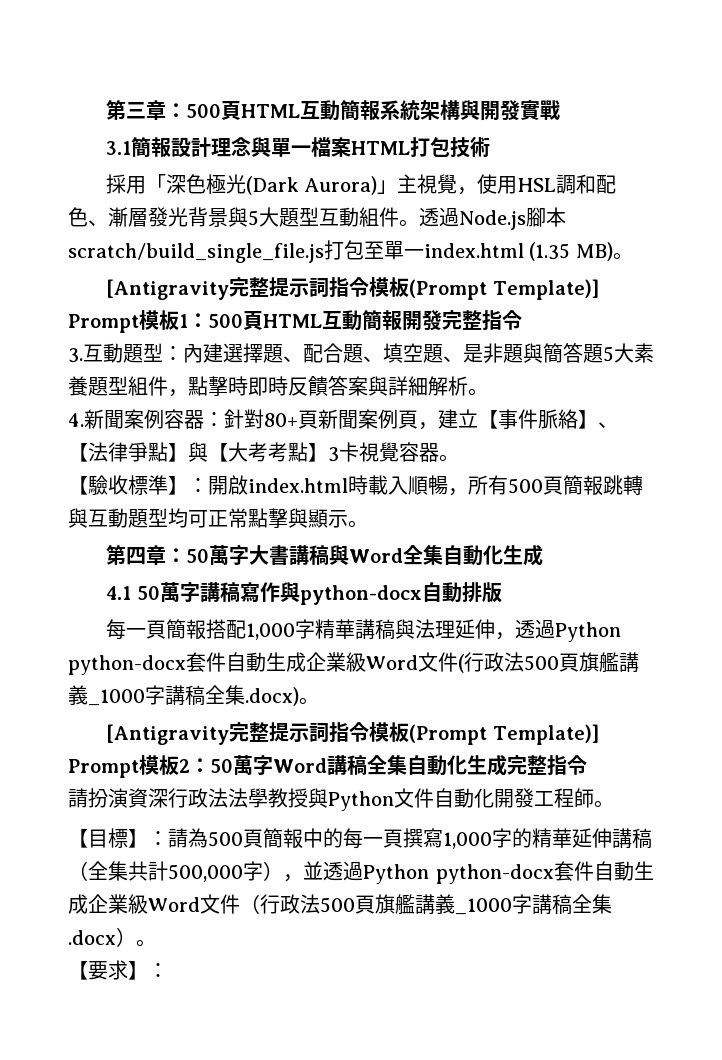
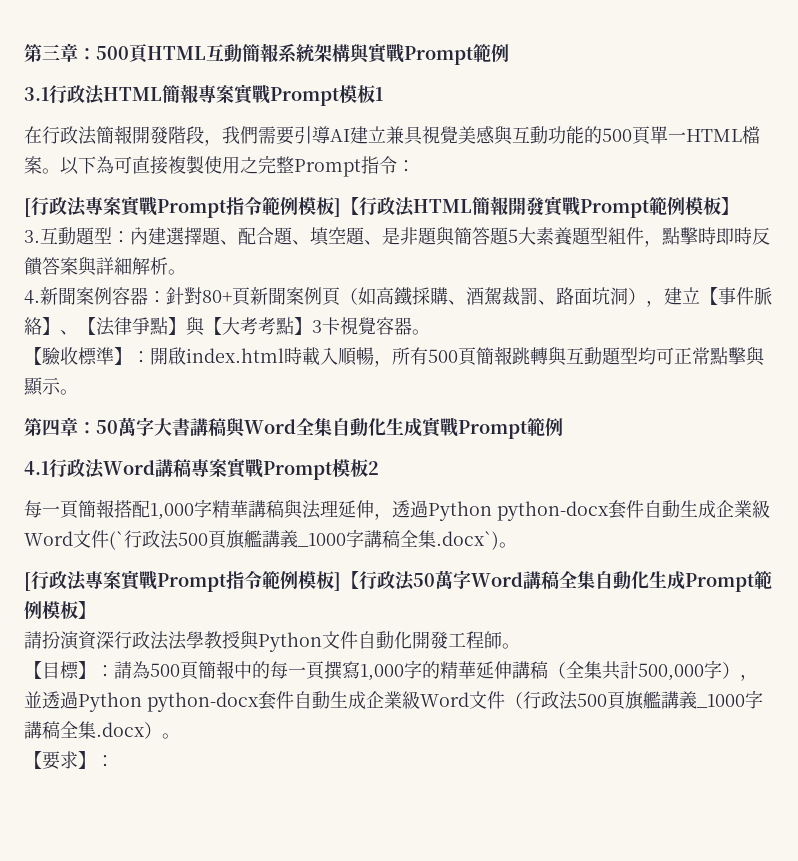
- 第三章：500頁HTML互動簡報系統架構與開發實戰
- 3.1簡報設計理念與單一檔案HTML打包技術
- 採用「深色極光(Dark Aurora)」主視覺，使用HSL調和配色、漸層發光背景與5大題型互動組件。透過Node.js腳本scratch/build_single_file.js打包至單一index.html (1.35 MB)。
- [Antigravity完整提示詞指令模板(Prompt Template)] Prompt模板1：500頁HTML互動簡報開發完整指令
+ 第三章：500頁HTML互動簡報系統架構與實戰Prompt範例
+ 3.1行政法HTML簡報專案實戰Prompt模板1
+ 在行政法簡報開發階段，我們需要引導AI建立兼具視覺美感與互動功能的500頁單一HTML檔案。以下為可直接複製使用之完整Prompt指令：
+ [行政法專案實戰Prompt指令範例模板]【行政法HTML簡報開發實戰Prompt範例模板】
- 4.新聞案例容器：針對80+頁新聞案例頁，建立【事件脈絡】、【法律爭點】與【大考考點】3卡視覺容器。
+ 4.新聞案例容器：針對80+頁新聞案例頁（如高鐵採購、酒駕裁罰、路面坑洞），建立【事件脈絡】、【法律爭點】與【大考考點】3卡視覺容器。
- 第四章：50萬字大書講稿與Word全集自動化生成
- 4.1 50萬字講稿寫作與python-docx自動排版
+ 第四章：50萬字大書講稿與Word全集自動化生成實戰Prompt範例
+ 4.1行政法Word講稿專案實戰Prompt模板2
- 每一頁簡報搭配1,000字精華講稿與法理延伸，透過Python python-docx套件自動生成企業級Word文件(行政法500頁旗艦講義_1000字講稿全集.docx)。
- [Antigravity完整提示詞指令模板(Prompt Template)] Prompt模板2：50萬字Word講稿全集自動化生成完整指令
+ 每一頁簡報搭配1,000字精華講稿與法理延伸，透過Python python-docx套件自動生成企業級Word文件(`行政法500頁旗艦講義_1000字講稿全集.docx`)。
+ [行政法專案實戰Prompt指令範例模板]【行政法50萬字Word講稿全集自動化生成Prompt範例模板】

